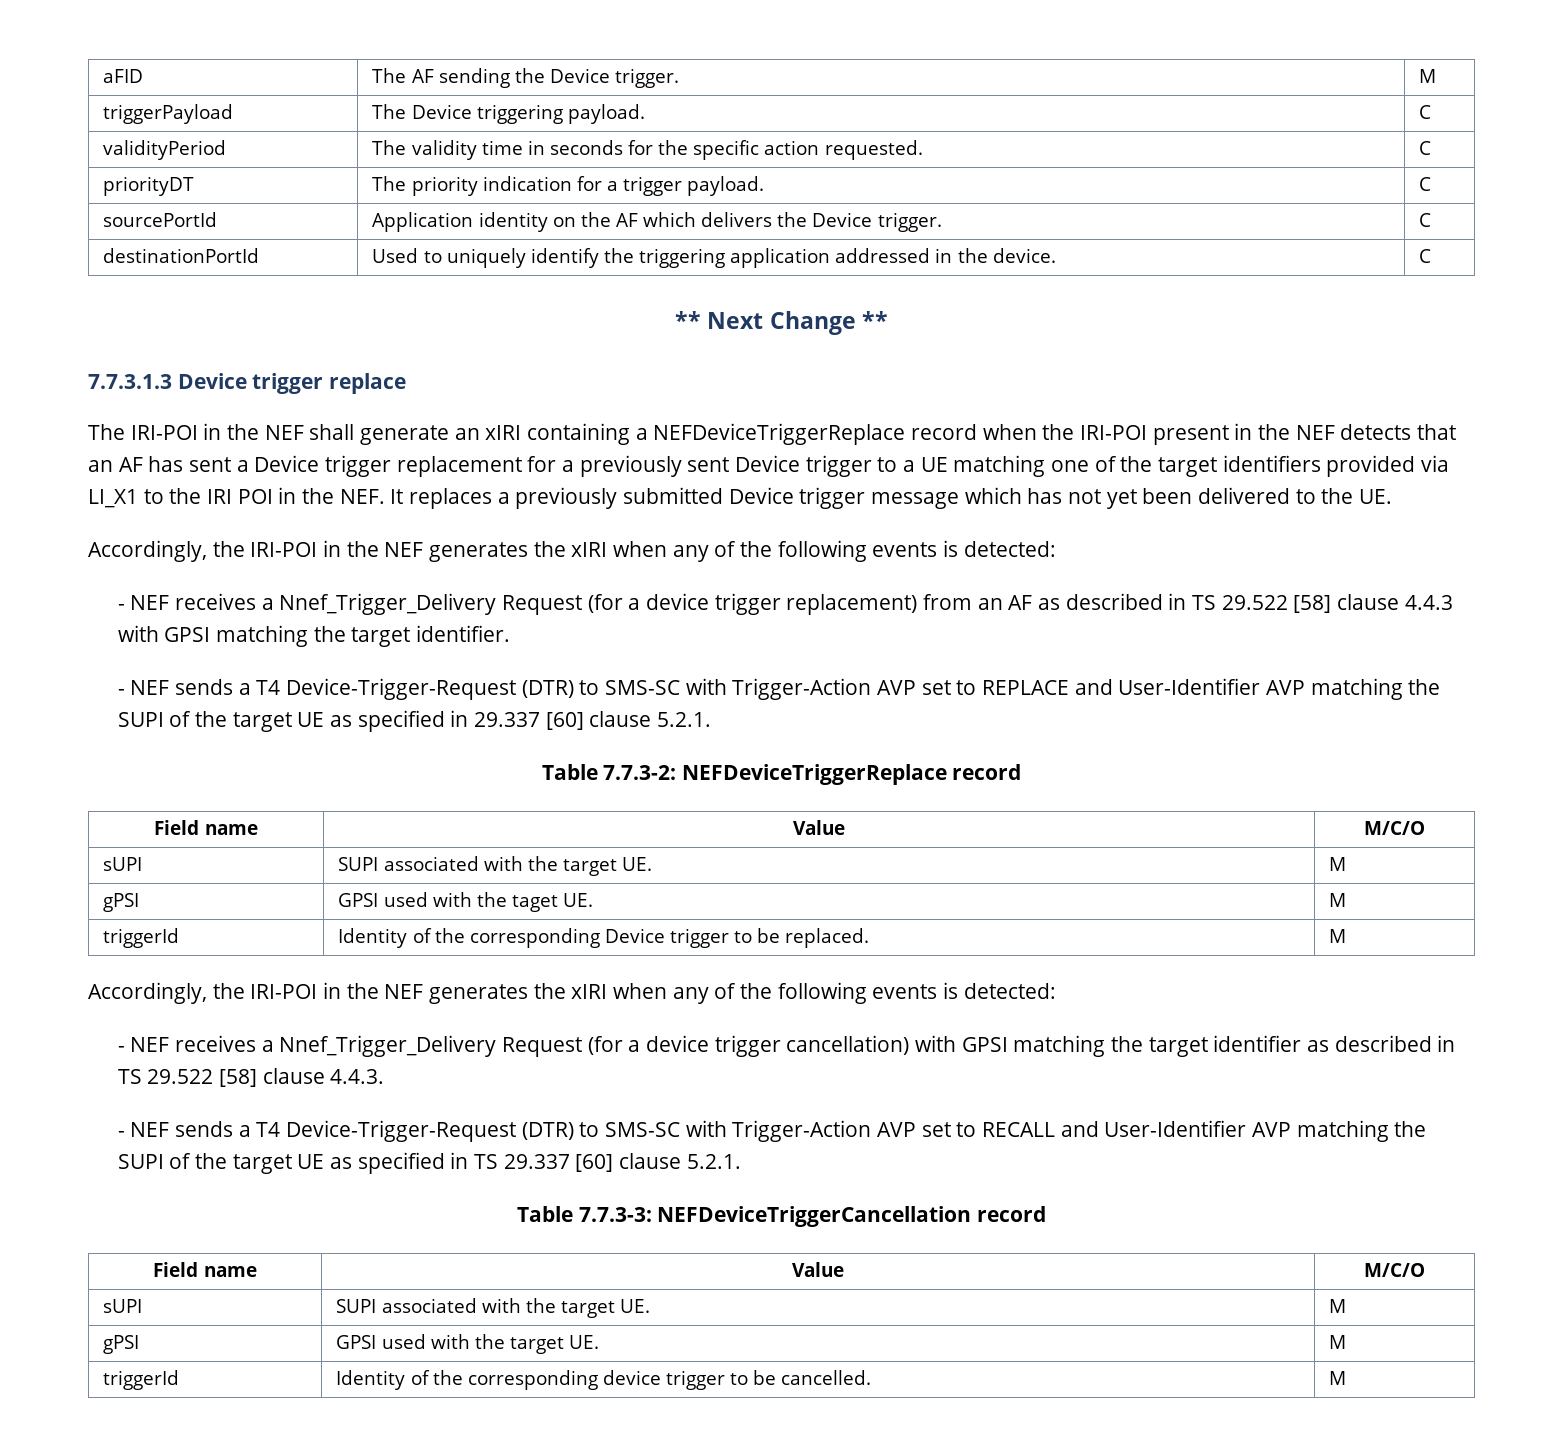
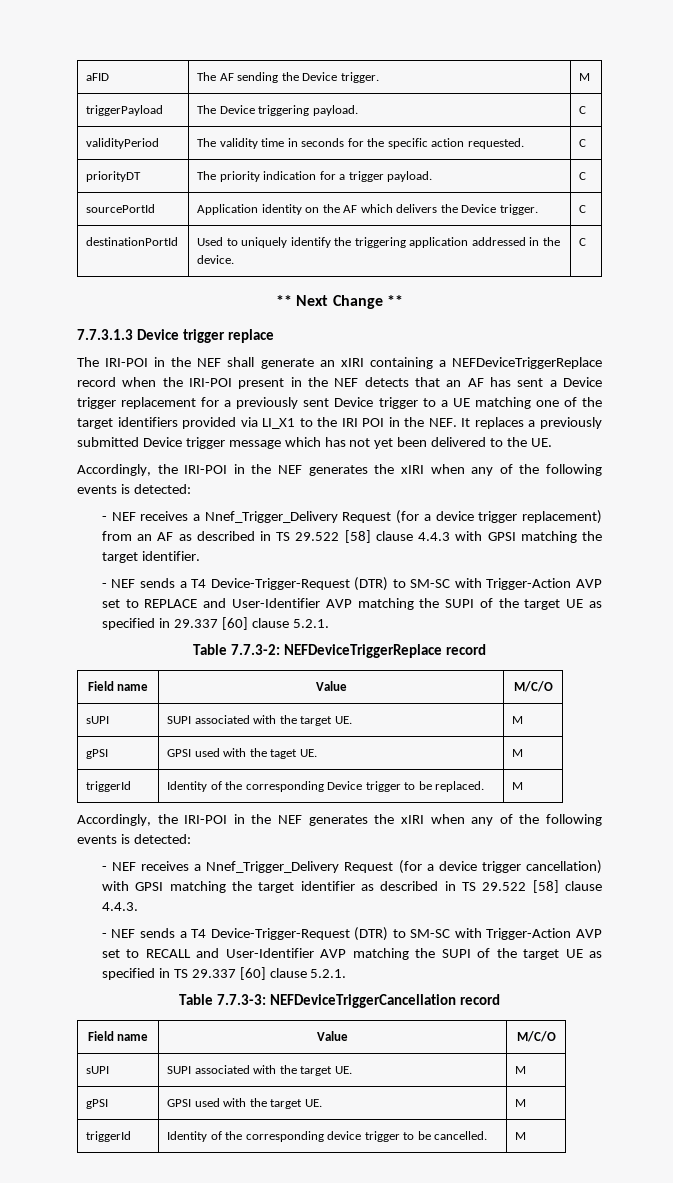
- - NEF sends a T4 Device-Trigger-Request (DTR) to SMS-SC with Trigger-Action AVP set to REPLACE and User-Identifier AVP matching the SUPI of the target UE as specified in 29.337 [60] clause 5.2.1.
+ - NEF sends a T4 Device-Trigger-Request (DTR) to SM-SC with Trigger-Action AVP set to REPLACE and User-Identifier AVP matching the SUPI of the target UE as specified in 29.337 [60] clause 5.2.1.
- - NEF sends a T4 Device-Trigger-Request (DTR) to SMS-SC with Trigger-Action AVP set to RECALL and User-Identifier AVP matching the SUPI of the target UE as specified in TS 29.337 [60] clause 5.2.1.
+ - NEF sends a T4 Device-Trigger-Request (DTR) to SM-SC with Trigger-Action AVP set to RECALL and User-Identifier AVP matching the SUPI of the target UE as specified in TS 29.337 [60] clause 5.2.1.

